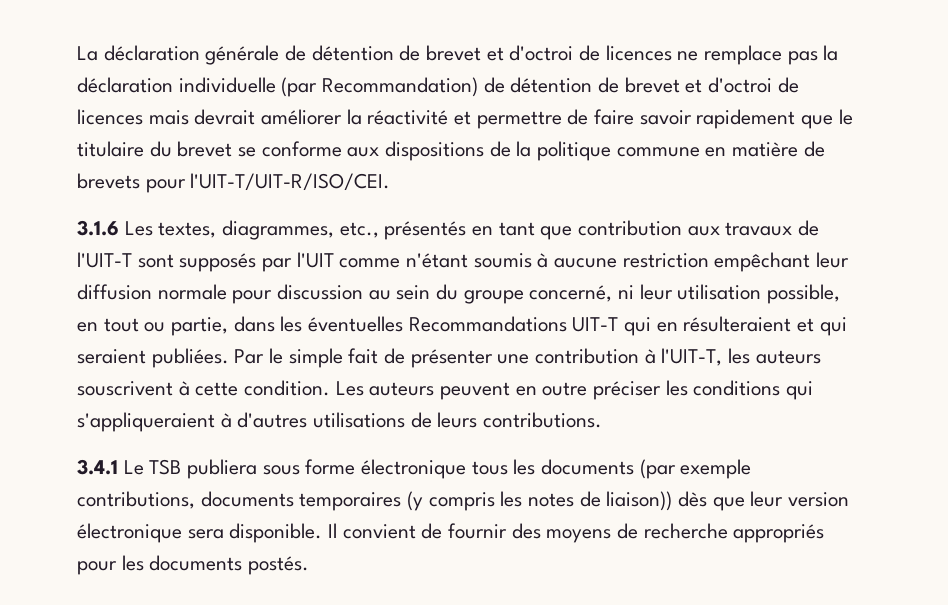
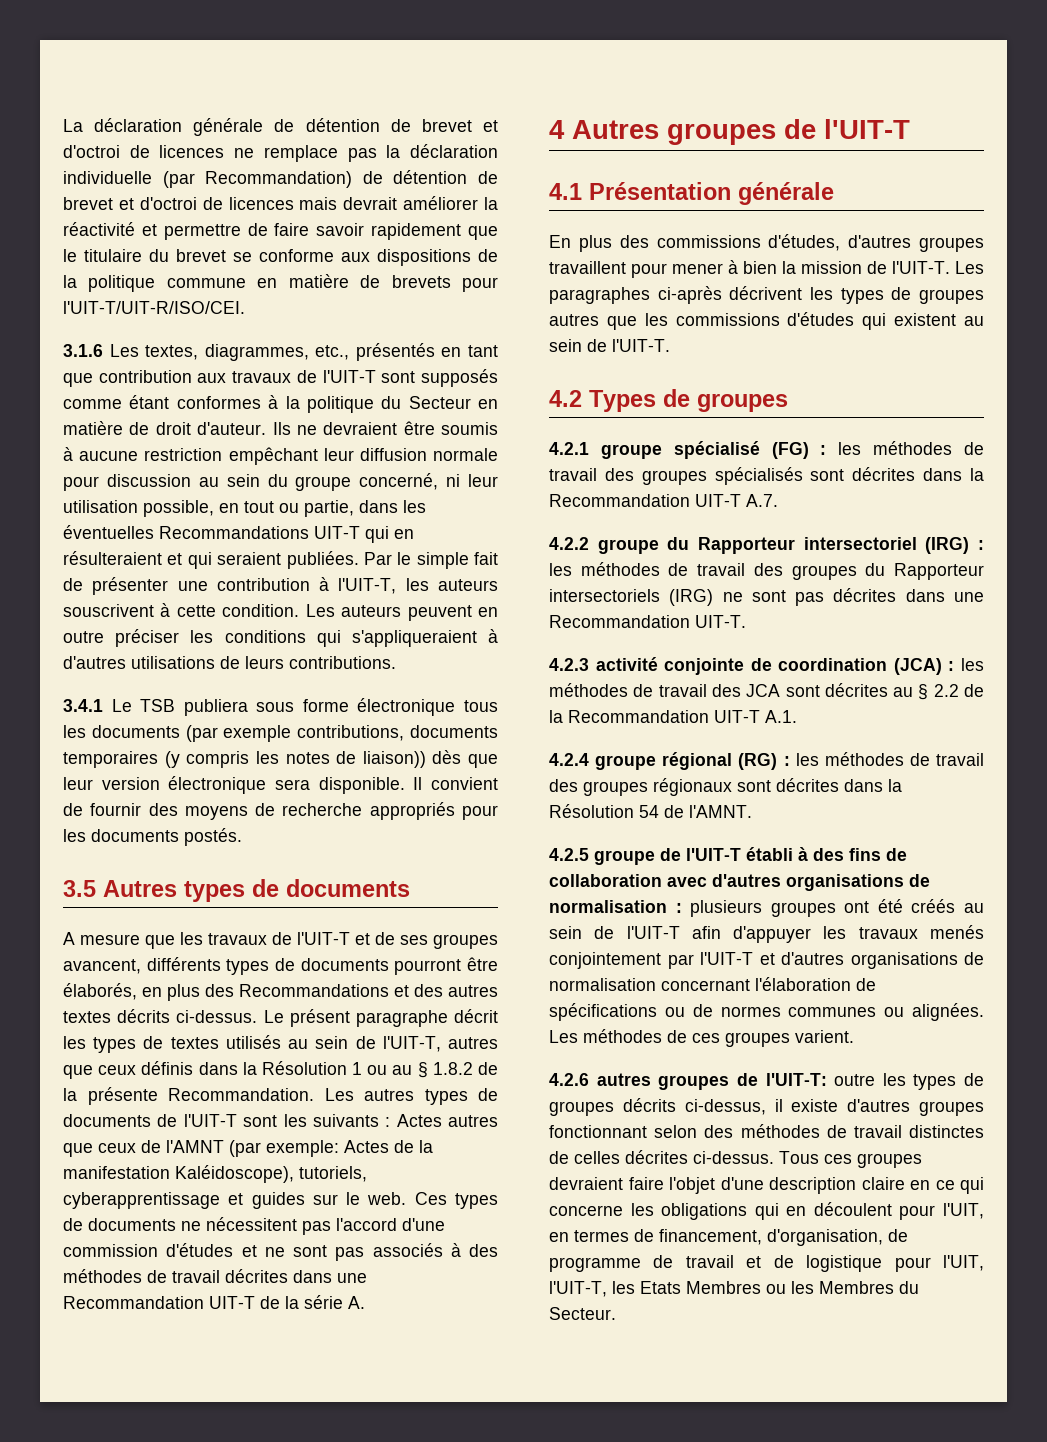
- 3.1.6 Les textes, diagrammes, etc., présentés en tant que contribution aux travaux de l'UIT-T sont supposés par l'UIT comme n'étant soumis à aucune restriction empêchant leur diffusion normale pour discussion au sein du groupe concerné, ni leur utilisation possible, en tout ou partie, dans les éventuelles Recommandations UIT-T qui en résulteraient et qui seraient publiées.
+ 3.1.6 Les textes, diagrammes, etc., présentés en tant que contribution aux travaux de l'UIT-T sont supposés comme étant conformes à la politique du Secteur en matière de droit d'auteur. Ils ne devraient être soumis à aucune restriction empêchant leur diffusion normale pour discussion au sein du groupe concerné, ni leur utilisation possible, en tout ou partie, dans les éventuelles Recommandations UIT-T qui en résulteraient et qui seraient publiées.
+ 3.5 Autres types de documents
+ A mesure que les travaux de l'UIT-T et de ses groupes avancent, différents types de documents pourront être élaborés, en plus des Recommandations et des autres textes décrits ci-dessus. Le présent paragraphe décrit les types de textes utilisés au sein de l'UIT-T, autres que ceux définis dans la Résolution 1 ou au § 1.8.2 de la présente Recommandation. Les autres types de documents de l'UIT-T sont les suivants : Actes autres que ceux de l'AMNT (par exemple: Actes de la manifestation Kaléidoscope), tutoriels, cyberapprentissage et guides sur le web. Ces types de documents ne nécessitent pas l'accord d'une commission d'études et ne sont pas associés à des méthodes de travail décrites dans une Recommandation UIT-T de la série A.
+ 4 Autres groupes de l'UIT-T
+ 4.1 Présentation générale
+ En plus des commissions d'études, d'autres groupes travaillent pour mener à bien la mission de l'UIT-T. Les paragraphes ci-après décrivent les types de groupes autres que les commissions d'études qui existent au sein de l'UIT-T.
+ 4.2 Types de groupes
+ 4.2.1 groupe spécialisé (FG) : les méthodes de travail des groupes spécialisés sont décrites dans la Recommandation UIT-T A.7.
+ 4.2.2 groupe du Rapporteur intersectoriel (IRG) : les méthodes de travail des groupes du Rapporteur intersectoriels (IRG) ne sont pas décrites dans une Recommandation UIT-T.
+ 4.2.3 activité conjointe de coordination (JCA) : les méthodes de travail des JCA sont décrites au § 2.2 de la Recommandation UIT-T A.1.
+ 4.2.4 groupe régional (RG) : les méthodes de travail des groupes régionaux sont décrites dans la Résolution 54 de l'AMNT.
+ 4.2.5 groupe de l'UIT-T établi à des fins de collaboration avec d'autres organisations de normalisation : plusieurs groupes ont été créés au sein de l'UIT-T afin d'appuyer les travaux menés conjointement par l'UIT-T et d'autres organisations de normalisation concernant l'élaboration de spécifications ou de normes communes ou alignées. Les méthodes de ces groupes varient.
+ 4.2.6 autres groupes de l'UIT-T: outre les types de groupes décrits ci-dessus, il existe d'autres groupes fonctionnant selon des méthodes de travail distinctes de celles décrites ci-dessus. Tous ces groupes devraient faire l'objet d'une description claire en ce qui concerne les obligations qui en découlent pour l'UIT, en termes de financement, d'organisation, de programme de travail et de logistique pour l'UIT, l'UIT-T, les Etats Membres ou les Membres du Secteur.

